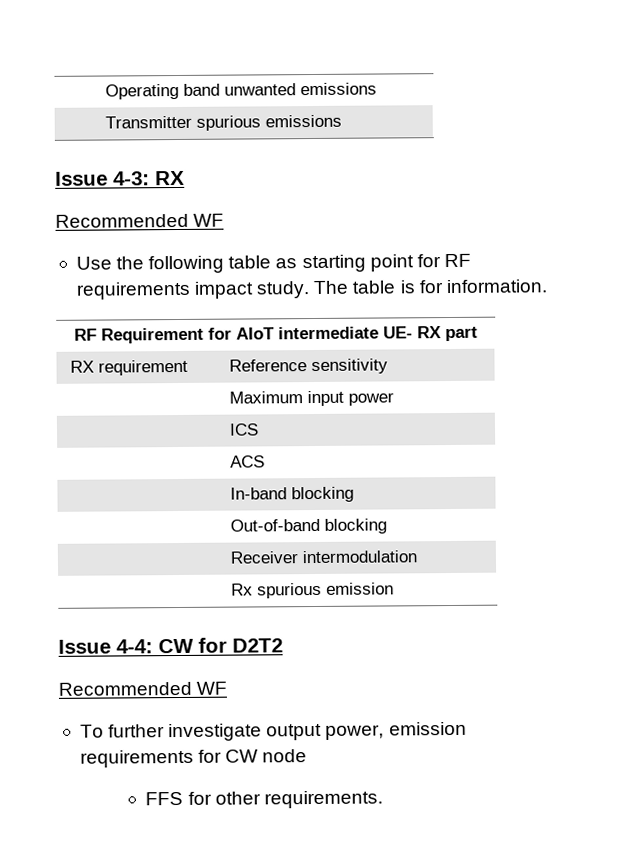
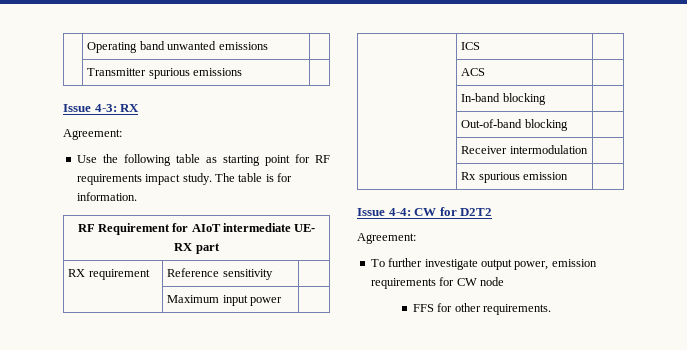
  Issue 4-3: RX
- Recommended WF
+ Agreement:
  Issue 4-4: CW for D2T2
- Recommended WF
+ Agreement:

